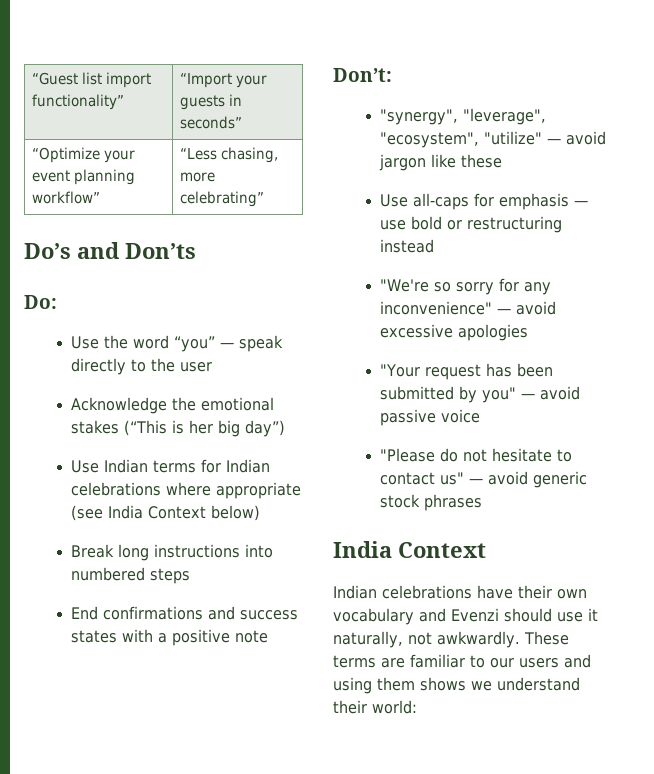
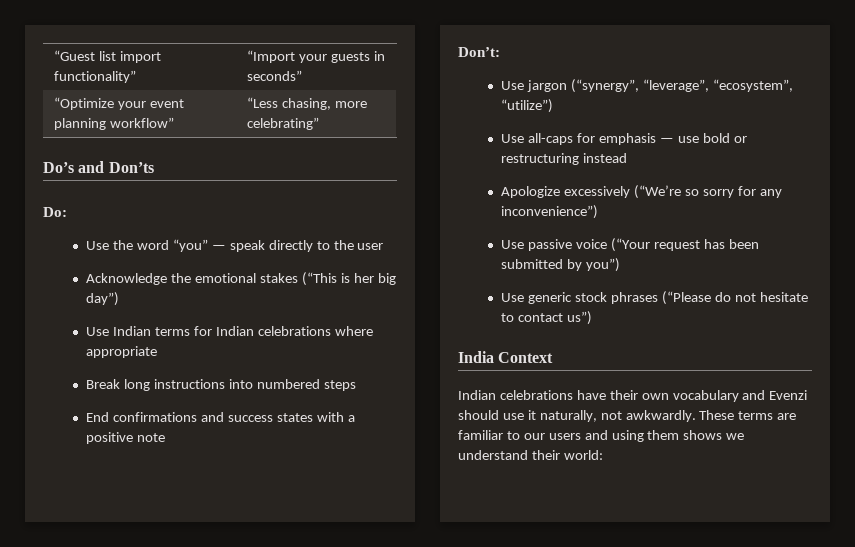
- Use Indian terms for Indian celebrations where appropriate (see India Context below)
+ Use Indian terms for Indian celebrations where appropriate
- "synergy", "leverage", "ecosystem", "utilize" — avoid jargon like these
+ Use jargon (“synergy”, “leverage”, “ecosystem”, “utilize”)
- "We're so sorry for any inconvenience" — avoid excessive apologies
- "Your request has been submitted by you" — avoid passive voice
- "Please do not hesitate to contact us" — avoid generic stock phrases
+ Apologize excessively (“We’re so sorry for any inconvenience”)
+ Use passive voice (“Your request has been submitted by you”)
+ Use generic stock phrases (“Please do not hesitate to contact us”)

